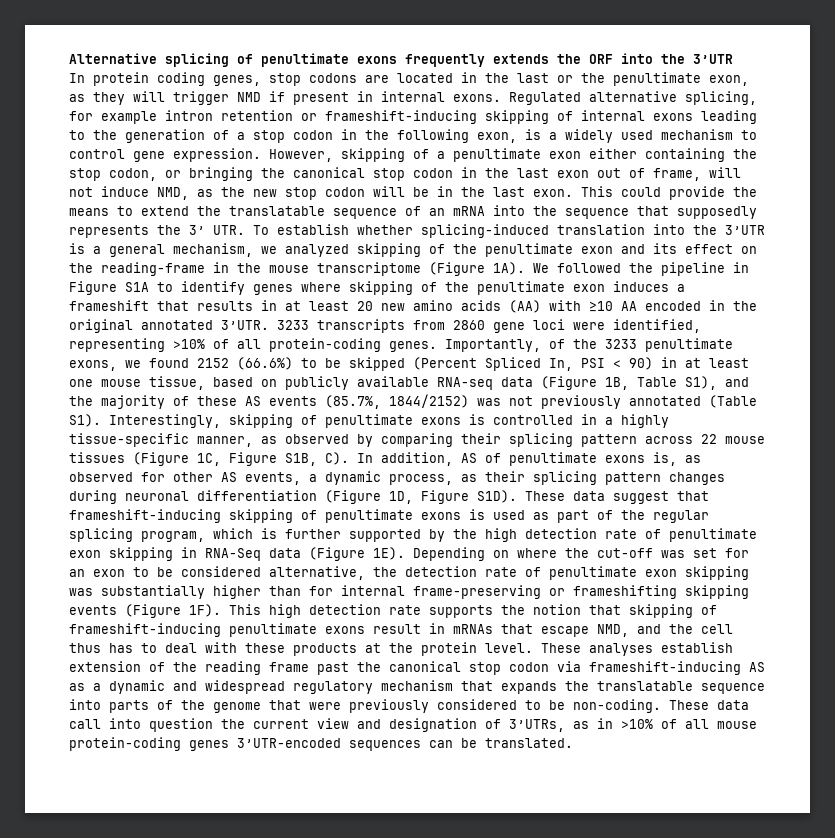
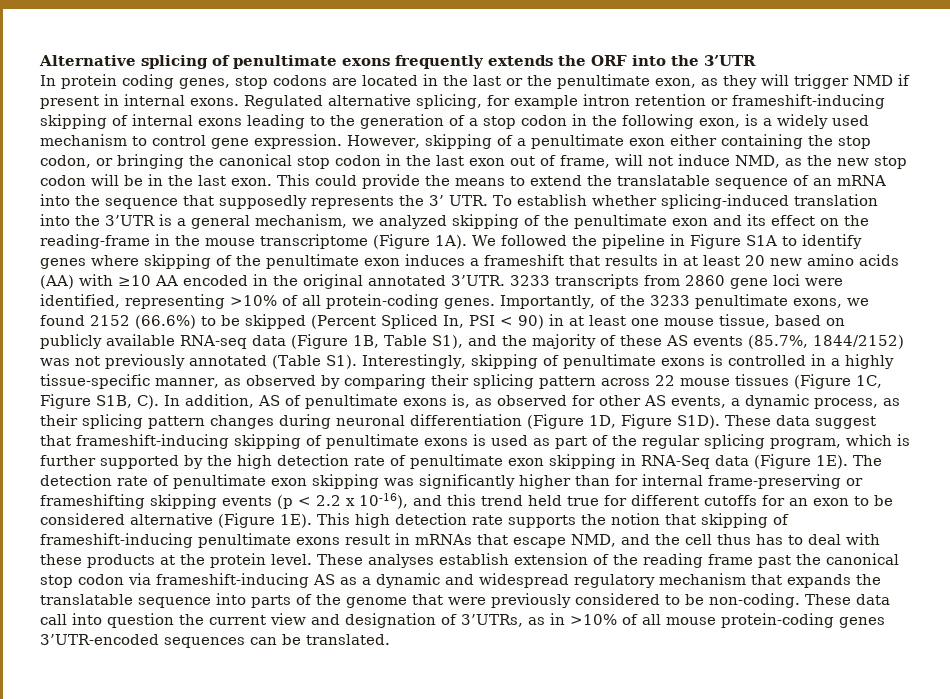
- Depending on where the cut-off was set for an exon to be considered alternative, the detection rate of penultimate exon skipping was substantially higher than for internal frame-preserving or frameshifting skipping events (Figure 1F).
+ The detection rate of penultimate exon skipping was significantly higher than for internal frame-preserving or frameshifting skipping events (p < 2.2 x 10-16), and this trend held true for different cutoffs for an exon to be considered alternative (Figure 1E).

